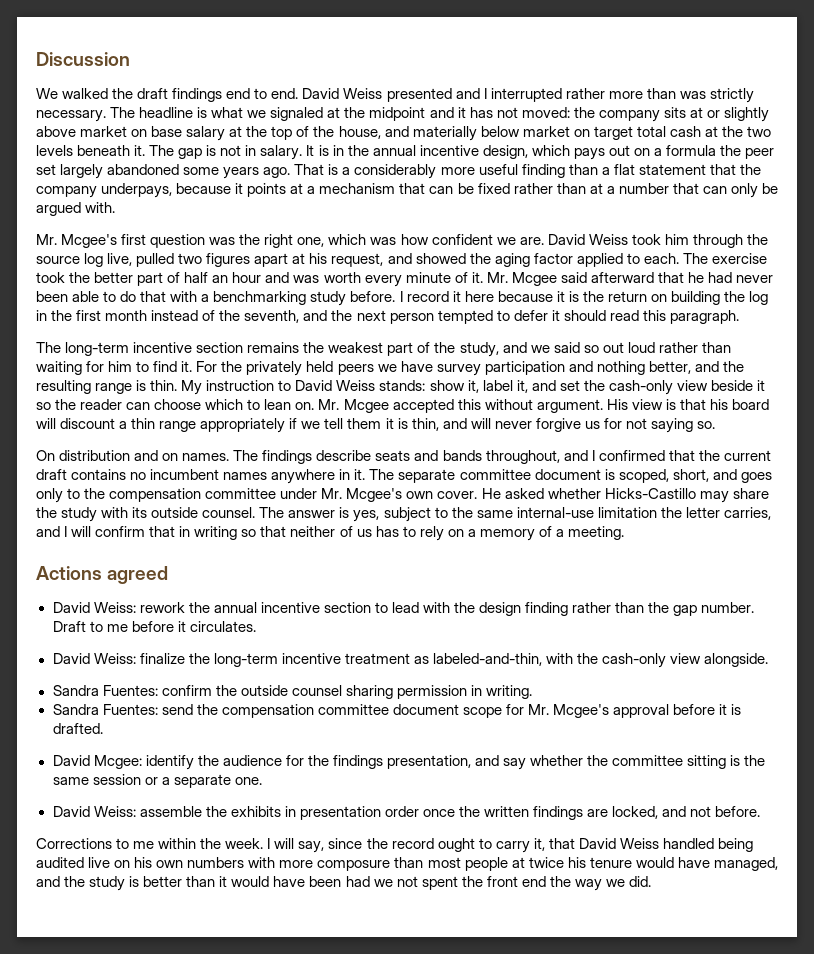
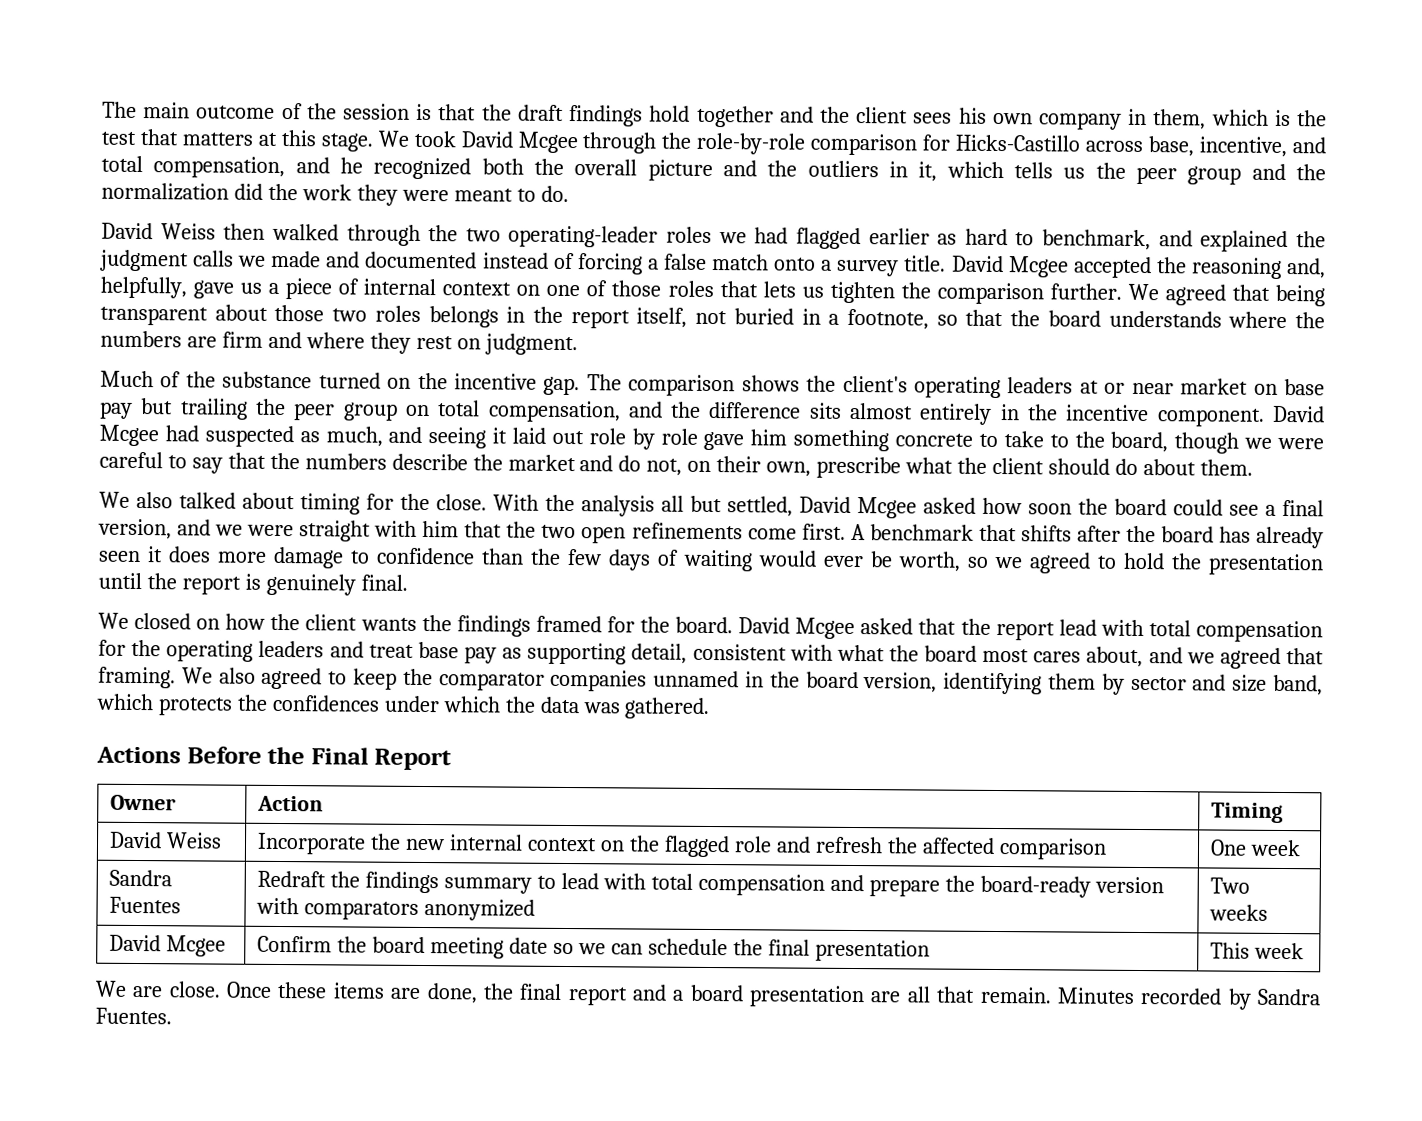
- Discussion
- We walked the draft findings end to end. David Weiss presented and I interrupted rather more than was strictly necessary. The headline is what we signaled at the midpoint and it has not moved: the company sits at or slightly above market on base salary at the top of the house, and materially below market on target total cash at the two levels beneath it. The gap is not in salary. It is in the annual incentive design, which pays out on a formula the peer set largely abandoned some years ago. That is a considerably more useful finding than a flat statement that the company underpays, because it points at a mechanism that can be fixed rather than at a number that can only be argued with.
- Mr. Mcgee's first question was the right one, which was how confident we are. David Weiss took him through the source log live, pulled two figures apart at his request, and showed the aging factor applied to each. The exercise took the better part of half an hour and was worth every minute of it. Mr. Mcgee said afterward that he had never been able to do that with a benchmarking study before. I record it here because it is the return on building the log in the first month instead of the seventh, and the next person tempted to defer it should read this paragraph.
- The long-term incentive section remains the weakest part of the study, and we said so out loud rather than waiting for him to find it. For the privately held peers we have survey participation and nothing better, and the resulting range is thin. My instruction to David Weiss stands: show it, label it, and set the cash-only view beside it so the reader can choose which to lean on. Mr. Mcgee accepted this without argument. His view is that his board will discount a thin range appropriately if we tell them it is thin, and will never forgive us for not saying so.
- On distribution and on names. The findings describe seats and bands throughout, and I confirmed that the current draft contains no incumbent names anywhere in it. The separate committee document is scoped, short, and goes only to the compensation committee under Mr. Mcgee's own cover. He asked whether Hicks-Castillo may share the study with its outside counsel. The answer is yes, subject to the same internal-use limitation the letter carries, and I will confirm that in writing so that neither of us has to rely on a memory of a meeting.
- Actions agreed
- David Weiss: rework the annual incentive section to lead with the design finding rather than the gap number. Draft to me before it circulates.
- David Weiss: finalize the long-term incentive treatment as labeled-and-thin, with the cash-only view alongside.
- Sandra Fuentes: confirm the outside counsel sharing permission in writing.
- Sandra Fuentes: send the compensation committee document scope for Mr. Mcgee's approval before it is drafted.
- David Mcgee: identify the audience for the findings presentation, and say whether the committee sitting is the same session or a separate one.
- David Weiss: assemble the exhibits in presentation order once the written findings are locked, and not before.
- Corrections to me within the week. I will say, since the record ought to carry it, that David Weiss handled being audited live on his own numbers with more composure than most people at twice his tenure would have managed, and the study is better than it would have been had we not spent the front end the way we did.
+ The main outcome of the session is that the draft findings hold together and the client sees his own company in them, which is the test that matters at this stage. We took David Mcgee through the role-by-role comparison for Hicks-Castillo across base, incentive, and total compensation, and he recognized both the overall picture and the outliers in it, which tells us the peer group and the normalization did the work they were meant to do.
+ David Weiss then walked through the two operating-leader roles we had flagged earlier as hard to benchmark, and explained the judgment calls we made and documented instead of forcing a false match onto a survey title. David Mcgee accepted the reasoning and, helpfully, gave us a piece of internal context on one of those roles that lets us tighten the comparison further. We agreed that being transparent about those two roles belongs in the report itself, not buried in a footnote, so that the board understands where the numbers are firm and where they rest on judgment.
+ Much of the substance turned on the incentive gap. The comparison shows the client's operating leaders at or near market on base pay but trailing the peer group on total compensation, and the difference sits almost entirely in the incentive component. David Mcgee had suspected as much, and seeing it laid out role by role gave him something concrete to take to the board, though we were careful to say that the numbers describe the market and do not, on their own, prescribe what the client should do about them.
+ We also talked about timing for the close. With the analysis all but settled, David Mcgee asked how soon the board could see a final version, and we were straight with him that the two open refinements come first. A benchmark that shifts after the board has already seen it does more damage to confidence than the few days of waiting would ever be worth, so we agreed to hold the presentation until the report is genuinely final.
+ We closed on how the client wants the findings framed for the board. David Mcgee asked that the report lead with total compensation for the operating leaders and treat base pay as supporting detail, consistent with what the board most cares about, and we agreed that framing. We also agreed to keep the comparator companies unnamed in the board version, identifying them by sector and size band, which protects the confidences under which the data was gathered.
+ Actions Before the Final Report
+ Owner | Action | Timing
+ David Weiss | Incorporate the new internal context on the flagged role and refresh the affected comparison | One week
+ Sandra Fuentes | Redraft the findings summary to lead with total compensation and prepare the board-ready version with comparators anonymized | Two weeks
+ David Mcgee | Confirm the board meeting date so we can schedule the final presentation | This week
+ We are close. Once these items are done, the final report and a board presentation are all that remain. Minutes recorded by Sandra Fuentes.

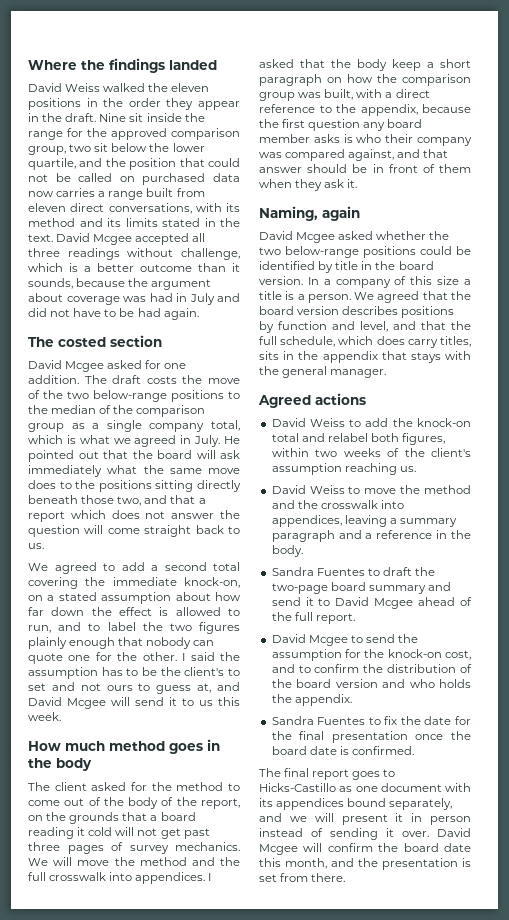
- The main outcome of the session is that the draft findings hold together and the client sees his own company in them, which is the test that matters at this stage. We took David Mcgee through the role-by-role comparison for Hicks-Castillo across base, incentive, and total compensation, and he recognized both the overall picture and the outliers in it, which tells us the peer group and the normalization did the work they were meant to do.
- David Weiss then walked through the two operating-leader roles we had flagged earlier as hard to benchmark, and explained the judgment calls we made and documented instead of forcing a false match onto a survey title. David Mcgee accepted the reasoning and, helpfully, gave us a piece of internal context on one of those roles that lets us tighten the comparison further. We agreed that being transparent about those two roles belongs in the report itself, not buried in a footnote, so that the board understands where the numbers are firm and where they rest on judgment.
- Much of the substance turned on the incentive gap. The comparison shows the client's operating leaders at or near market on base pay but trailing the peer group on total compensation, and the difference sits almost entirely in the incentive component. David Mcgee had suspected as much, and seeing it laid out role by role gave him something concrete to take to the board, though we were careful to say that the numbers describe the market and do not, on their own, prescribe what the client should do about them.
- We also talked about timing for the close. With the analysis all but settled, David Mcgee asked how soon the board could see a final version, and we were straight with him that the two open refinements come first. A benchmark that shifts after the board has already seen it does more damage to confidence than the few days of waiting would ever be worth, so we agreed to hold the presentation until the report is genuinely final.
- We closed on how the client wants the findings framed for the board. David Mcgee asked that the report lead with total compensation for the operating leaders and treat base pay as supporting detail, consistent with what the board most cares about, and we agreed that framing. We also agreed to keep the comparator companies unnamed in the board version, identifying them by sector and size band, which protects the confidences under which the data was gathered.
- Actions Before the Final Report
- Owner | Action | Timing
- David Weiss | Incorporate the new internal context on the flagged role and refresh the affected comparison | One week
- Sandra Fuentes | Redraft the findings summary to lead with total compensation and prepare the board-ready version with comparators anonymized | Two weeks
- David Mcgee | Confirm the board meeting date so we can schedule the final presentation | This week
- We are close. Once these items are done, the final report and a board presentation are all that remain. Minutes recorded by Sandra Fuentes.
+ Where the findings landed
+ David Weiss walked the eleven positions in the order they appear in the draft. Nine sit inside the range for the approved comparison group, two sit below the lower quartile, and the position that could not be called on purchased data now carries a range built from eleven direct conversations, with its method and its limits stated in the text. David Mcgee accepted all three readings without challenge, which is a better outcome than it sounds, because the argument about coverage was had in July and did not have to be had again.
+ The costed section
+ David Mcgee asked for one addition. The draft costs the move of the two below-range positions to the median of the comparison group as a single company total, which is what we agreed in July. He pointed out that the board will ask immediately what the same move does to the positions sitting directly beneath those two, and that a report which does not answer the question will come straight back to us.
+ We agreed to add a second total covering the immediate knock-on, on a stated assumption about how far down the effect is allowed to run, and to label the two figures plainly enough that nobody can quote one for the other. I said the assumption has to be the client's to set and not ours to guess at, and David Mcgee will send it to us this week.
+ How much method goes in the body
+ The client asked for the method to come out of the body of the report, on the grounds that a board reading it cold will not get past three pages of survey mechanics. We will move the method and the full crosswalk into appendices. I asked that the body keep a short paragraph on how the comparison group was built, with a direct reference to the appendix, because the first question any board member asks is who their company was compared against, and that answer should be in front of them when they ask it.
+ Naming, again
+ David Mcgee asked whether the two below-range positions could be identified by title in the board version. In a company of this size a title is a person. We agreed that the board version describes positions by function and level, and that the full schedule, which does carry titles, sits in the appendix that stays with the general manager.
+ Agreed actions
+ David Weiss to add the knock-on total and relabel both figures, within two weeks of the client's assumption reaching us.
+ David Weiss to move the method and the crosswalk into appendices, leaving a summary paragraph and a reference in the body.
+ Sandra Fuentes to draft the two-page board summary and send it to David Mcgee ahead of the full report.
+ David Mcgee to send the assumption for the knock-on cost, and to confirm the distribution of the board version and who holds the appendix.
+ Sandra Fuentes to fix the date for the final presentation once the board date is confirmed.
+ The final report goes to Hicks-Castillo as one document with its appendices bound separately, and we will present it in person instead of sending it over. David Mcgee will confirm the board date this month, and the presentation is set from there.

